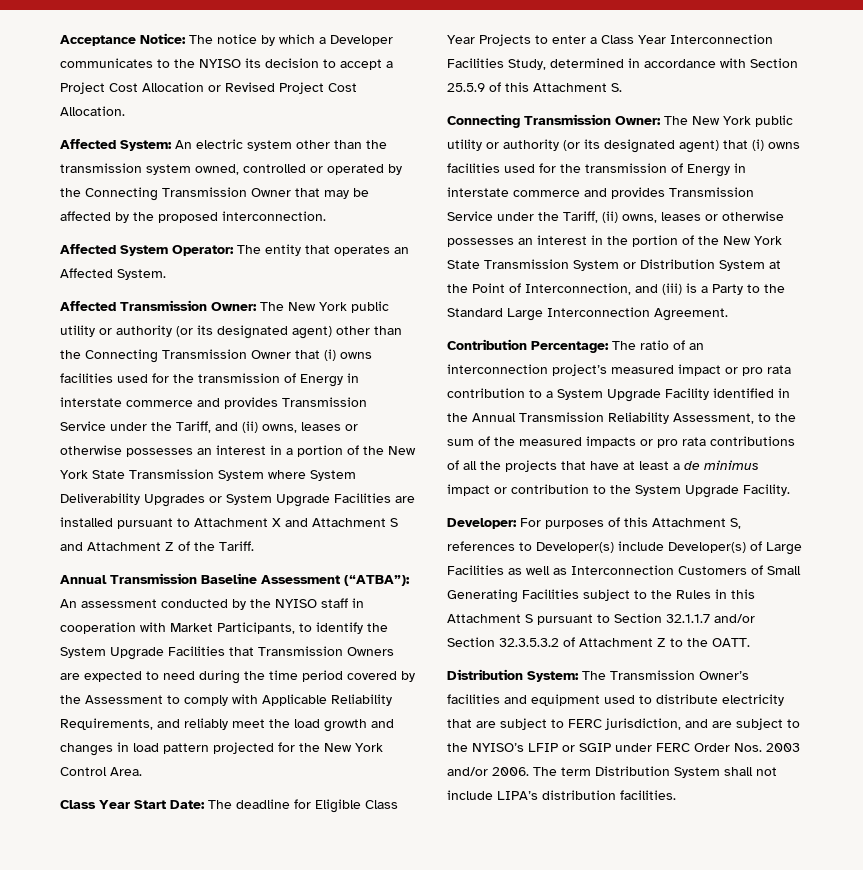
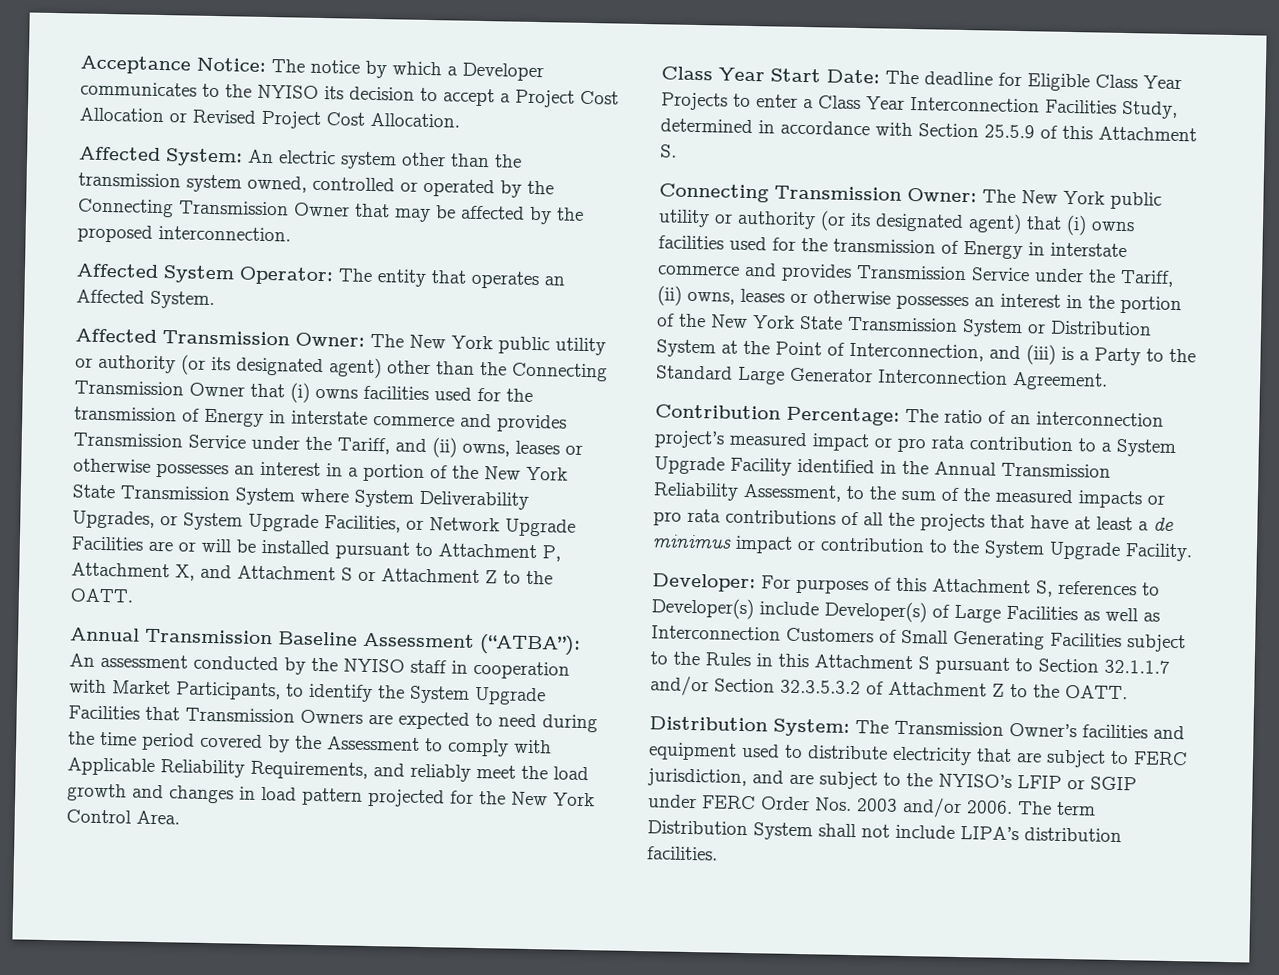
- The New York public utility or authority (or its designated agent) other than the Connecting Transmission Owner that (i) owns facilities used for the transmission of Energy in interstate commerce and provides Transmission Service under the Tariff, and (ii) owns, leases or otherwise possesses an interest in a portion of the New York State Transmission System where System Deliverability Upgrades or System Upgrade Facilities are installed pursuant to Attachment X and Attachment S and Attachment Z of the Tariff.
+ The New York public utility or authority (or its designated agent) other than the Connecting Transmission Owner that (i) owns facilities used for the transmission of Energy in interstate commerce and provides Transmission Service under the Tariff, and (ii) owns, leases or otherwise possesses an interest in a portion of the New York State Transmission System where System Deliverability Upgrades, or System Upgrade Facilities, or Network Upgrade Facilities are or will be installed pursuant to Attachment P, Attachment X, and Attachment S or Attachment Z to the OATT.
- The New York public utility or authority (or its designated agent) that (i) owns facilities used for the transmission of Energy in interstate commerce and provides Transmission Service under the Tariff, (ii) owns, leases or otherwise possesses an interest in the portion of the New York State Transmission System or Distribution System at the Point of Interconnection, and (iii) is a Party to the Standard Large Interconnection Agreement.
+ The New York public utility or authority (or its designated agent) that (i) owns facilities used for the transmission of Energy in interstate commerce and provides Transmission Service under the Tariff, (ii) owns, leases or otherwise possesses an interest in the portion of the New York State Transmission System or Distribution System at the Point of Interconnection, and (iii) is a Party to the Standard Large Generator Interconnection Agreement.

